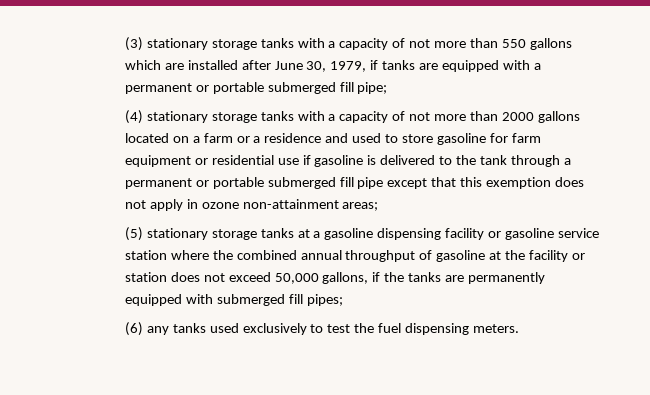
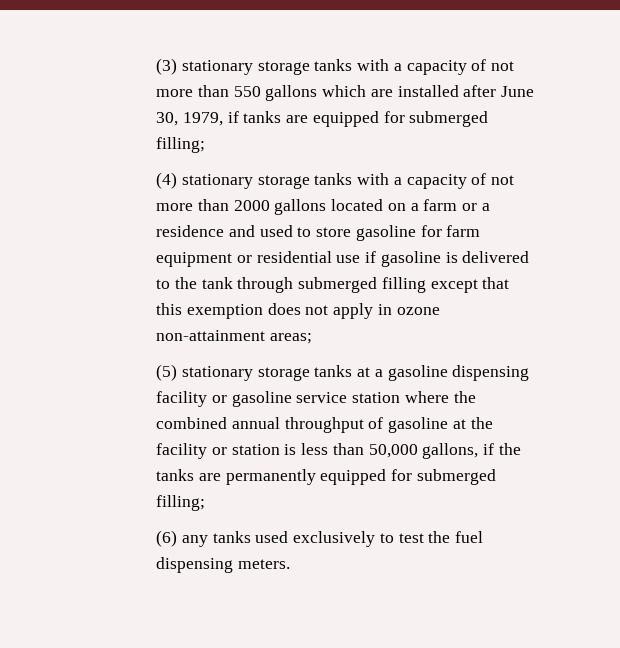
- (3) stationary storage tanks with a capacity of not more than 550 gallons which are installed after June 30, 1979, if tanks are equipped with a permanent or portable submerged fill pipe;
+ (3) stationary storage tanks with a capacity of not more than 550 gallons which are installed after June 30, 1979, if tanks are equipped for submerged filling;
- (4) stationary storage tanks with a capacity of not more than 2000 gallons located on a farm or a residence and used to store gasoline for farm equipment or residential use if gasoline is delivered to the tank through a permanent or portable submerged fill pipe except that this exemption does not apply in ozone non-attainment areas;
+ (4) stationary storage tanks with a capacity of not more than 2000 gallons located on a farm or a residence and used to store gasoline for farm equipment or residential use if gasoline is delivered to the tank through submerged filling except that this exemption does not apply in ozone non-attainment areas;
- (5) stationary storage tanks at a gasoline dispensing facility or gasoline service station where the combined annual throughput of gasoline at the facility or station does not exceed 50,000 gallons, if the tanks are permanently equipped with submerged fill pipes;
+ (5) stationary storage tanks at a gasoline dispensing facility or gasoline service station where the combined annual throughput of gasoline at the facility or station is less than 50,000 gallons, if the tanks are permanently equipped for submerged filling;

